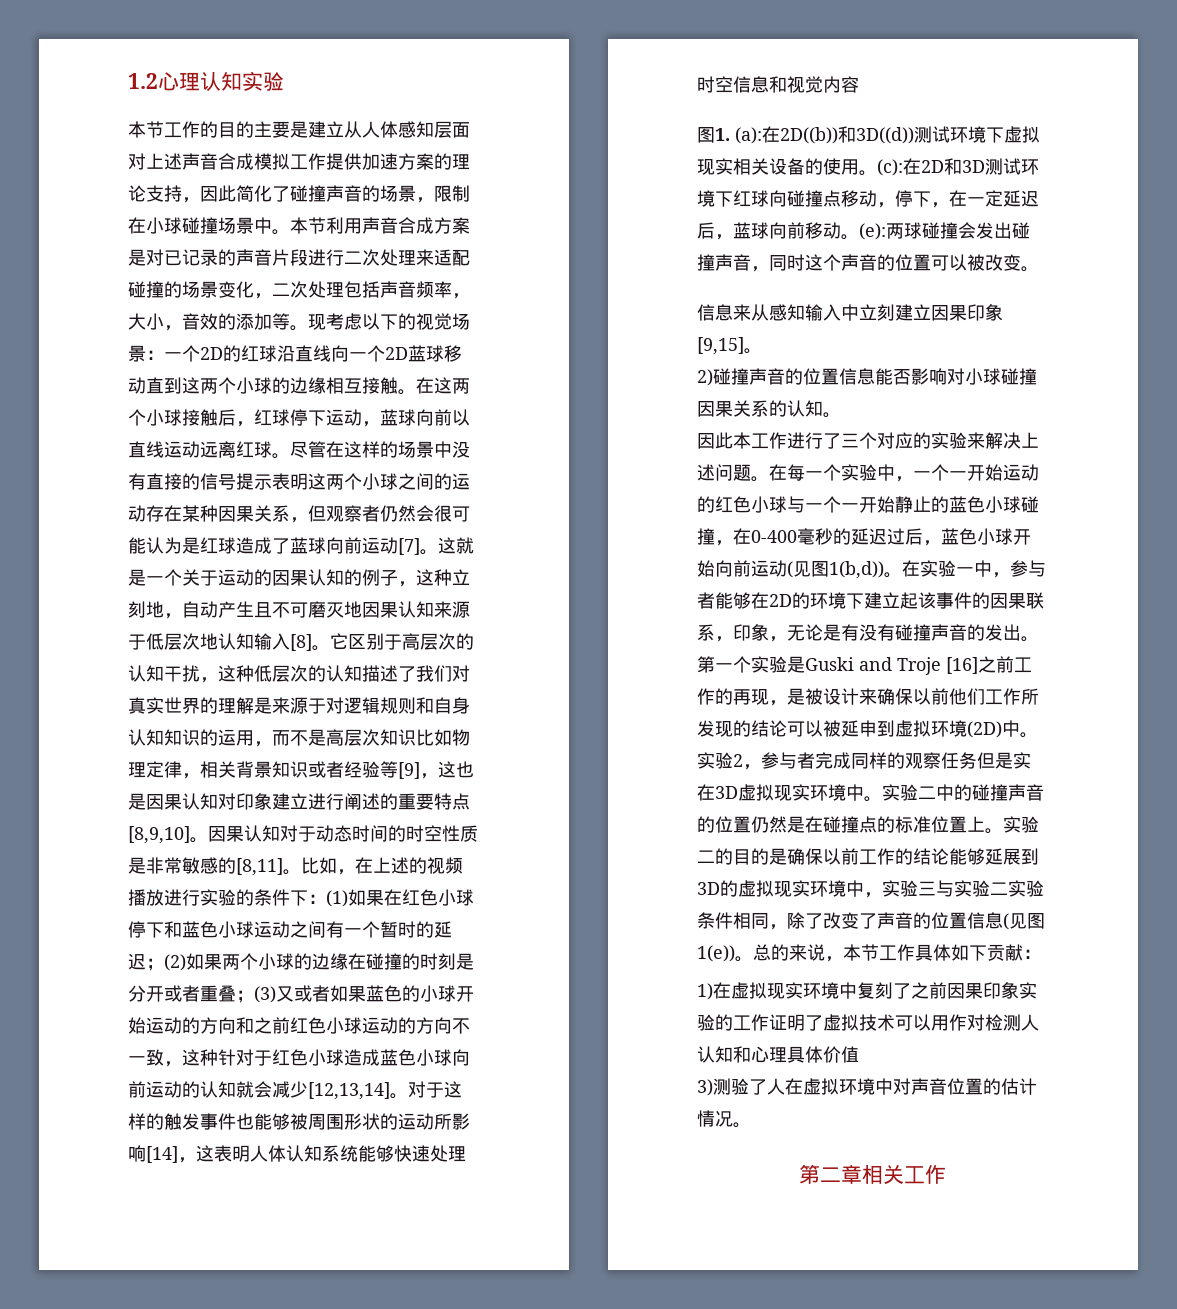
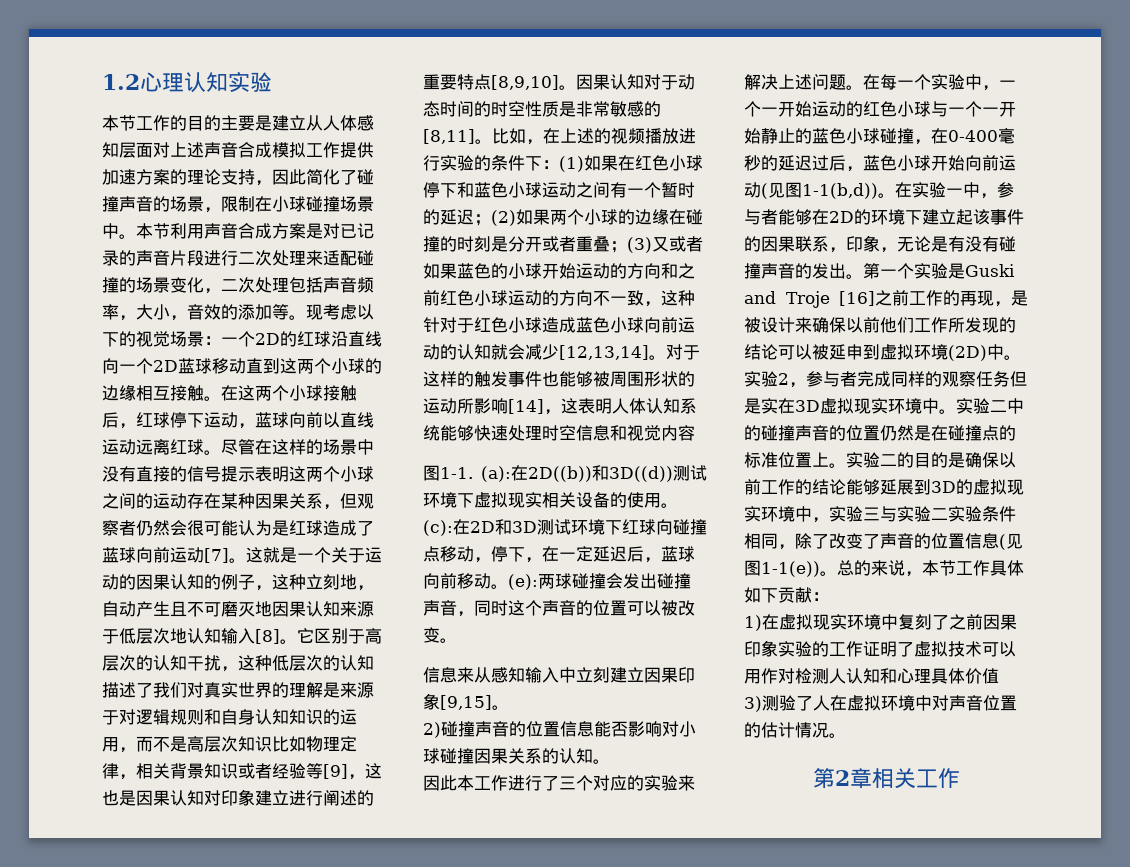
- 图1. (a):在2D((b))和3D((d))测试环境下虚拟现实相关设备的使用。
+ 图1-1. (a):在2D((b))和3D((d))测试环境下虚拟现实相关设备的使用。
- 在每一个实验中，一个一开始运动的红色小球与一个一开始静止的蓝色小球碰撞，在0-400毫秒的延迟过后，蓝色小球开始向前运动(见图1(b,d))。
+ 在每一个实验中，一个一开始运动的红色小球与一个一开始静止的蓝色小球碰撞，在0-400毫秒的延迟过后，蓝色小球开始向前运动(见图1-1(b,d))。
- 实验二的目的是确保以前工作的结论能够延展到3D的虚拟现实环境中，实验三与实验二实验条件相同，除了改变了声音的位置信息(见图1(e))。
+ 实验二的目的是确保以前工作的结论能够延展到3D的虚拟现实环境中，实验三与实验二实验条件相同，除了改变了声音的位置信息(见图1-1(e))。
- 第二章相关工作
+ 第2章相关工作

